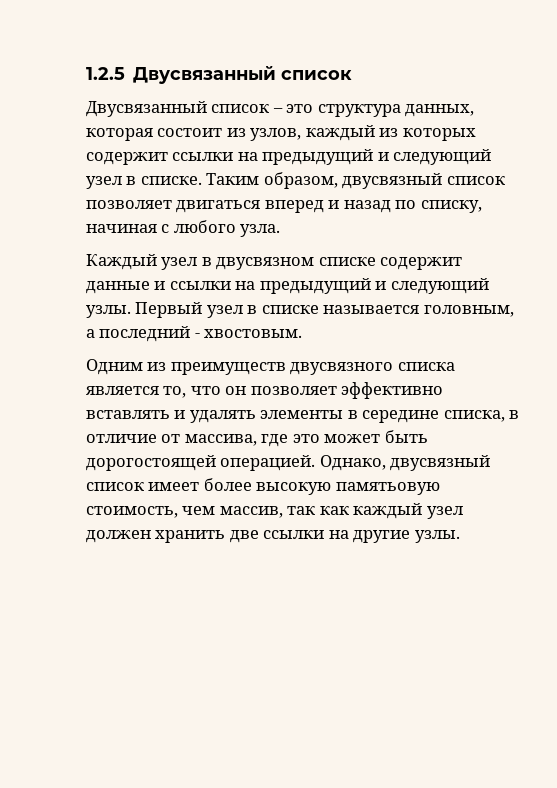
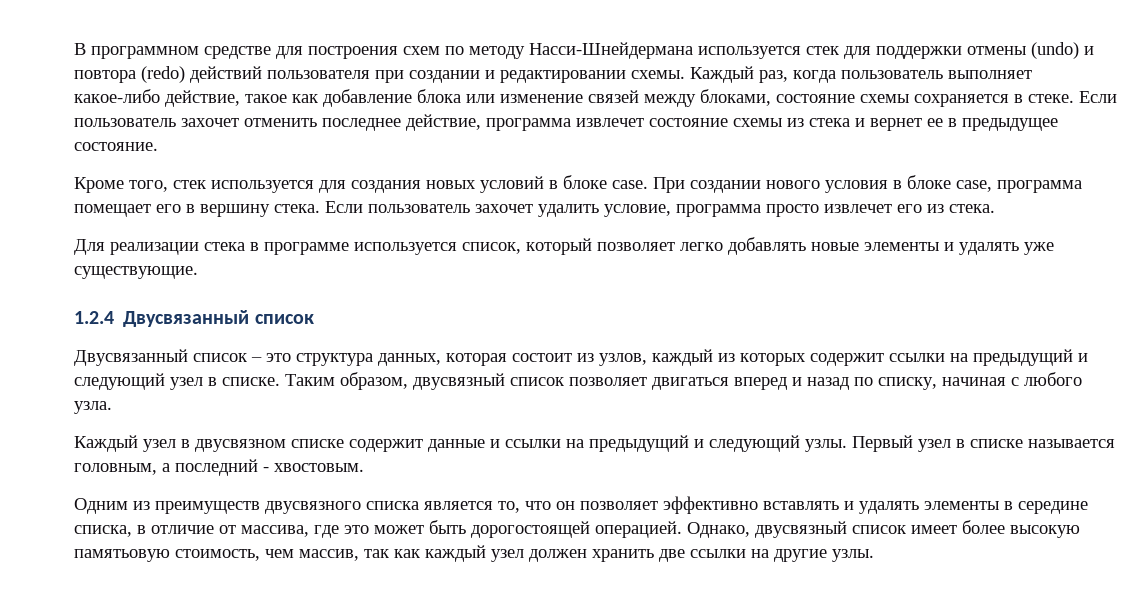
- 1.2.5 Двусвязанный список
+ В программном средстве для построения схем по методу Насси-Шнейдермана используется стек для поддержки отмены (undo) и повтора (redo) действий пользователя при создании и редактировании схемы. Каждый раз, когда пользователь выполняет какое-либо действие, такое как добавление блока или изменение связей между блоками, состояние схемы сохраняется в стеке. Если пользователь захочет отменить последнее действие, программа извлечет состояние схемы из стека и вернет ее в предыдущее состояние.
+ Кроме того, стек используется для создания новых условий в блоке case. При создании нового условия в блоке case, программа помещает его в вершину стека. Если пользователь захочет удалить условие, программа просто извлечет его из стека.
+ Для реализации стека в программе используется список, который позволяет легко добавлять новые элементы и удалять уже существующие.
+ 1.2.4 Двусвязанный список

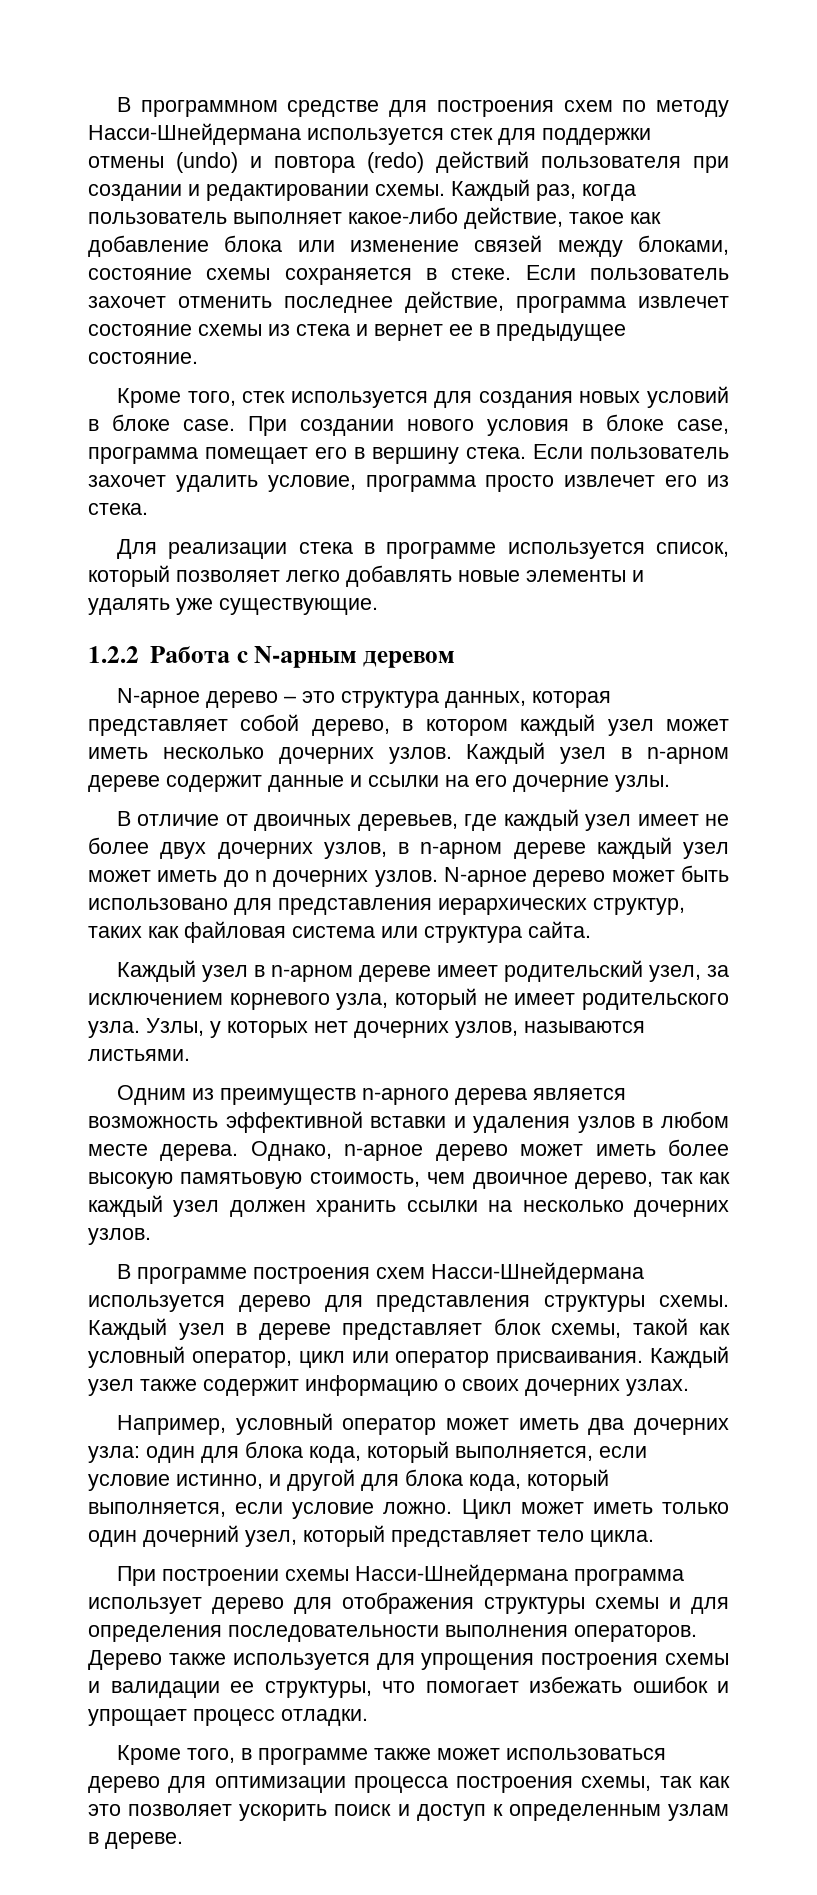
- 1.2.4 Двусвязанный список
- Двусвязанный список – это структура данных, которая состоит из узлов, каждый из которых содержит ссылки на предыдущий и следующий узел в списке. Таким образом, двусвязный список позволяет двигаться вперед и назад по списку, начиная с любого узла.
- Каждый узел в двусвязном списке содержит данные и ссылки на предыдущий и следующий узлы. Первый узел в списке называется головным, а последний - хвостовым.
- Одним из преимуществ двусвязного списка является то, что он позволяет эффективно вставлять и удалять элементы в середине списка, в отличие от массива, где это может быть дорогостоящей операцией. Однако, двусвязный список имеет более высокую памятьовую стоимость, чем массив, так как каждый узел должен хранить две ссылки на другие узлы.
+ 1.2.2 Работа с N-арным деревом
+ N-арное дерево – это структура данных, которая представляет собой дерево, в котором каждый узел может иметь несколько дочерних узлов. Каждый узел в n-арном дереве содержит данные и ссылки на его дочерние узлы.
+ В отличие от двоичных деревьев, где каждый узел имеет не более двух дочерних узлов, в n-арном дереве каждый узел может иметь до n дочерних узлов. N-арное дерево может быть использовано для представления иерархических структур, таких как файловая система или структура сайта.
+ Каждый узел в n-арном дереве имеет родительский узел, за исключением корневого узла, который не имеет родительского узла. Узлы, у которых нет дочерних узлов, называются листьями.
+ Одним из преимуществ n-арного дерева является возможность эффективной вставки и удаления узлов в любом месте дерева. Однако, n-арное дерево может иметь более высокую памятьовую стоимость, чем двоичное дерево, так как каждый узел должен хранить ссылки на несколько дочерних узлов.
+ В программе построения схем Насси-Шнейдермана используется дерево для представления структуры схемы. Каждый узел в дереве представляет блок схемы, такой как условный оператор, цикл или оператор присваивания. Каждый узел также содержит информацию о своих дочерних узлах.
+ Например, условный оператор может иметь два дочерних узла: один для блока кода, который выполняется, если условие истинно, и другой для блока кода, который выполняется, если условие ложно. Цикл может иметь только один дочерний узел, который представляет тело цикла.
+ При построении схемы Насси-Шнейдермана программа использует дерево для отображения структуры схемы и для определения последовательности выполнения операторов. Дерево также используется для упрощения построения схемы и валидации ее структуры, что помогает избежать ошибок и упрощает процесс отладки.
+ Кроме того, в программе также может использоваться дерево для оптимизации процесса построения схемы, так как это позволяет ускорить поиск и доступ к определенным узлам в дереве.

